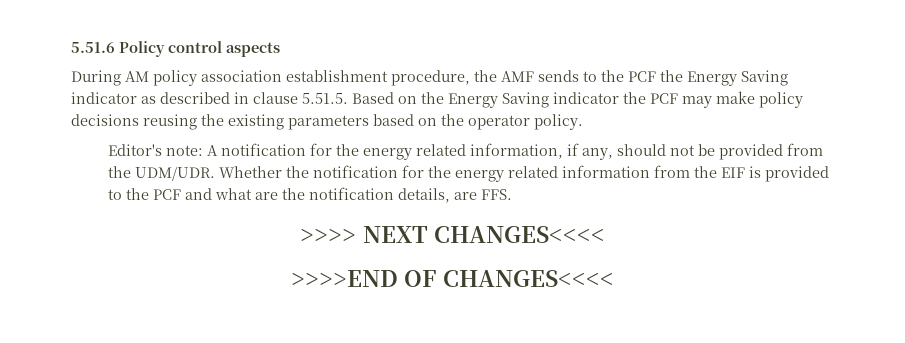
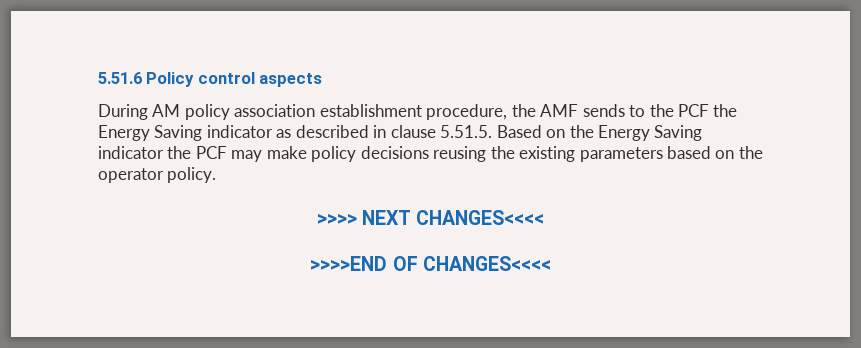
- Editor's note: A notification for the energy related information, if any, should not be provided from the UDM/UDR. Whether the notification for the energy related information from the EIF is provided to the PCF and what are the notification details, are FFS.

